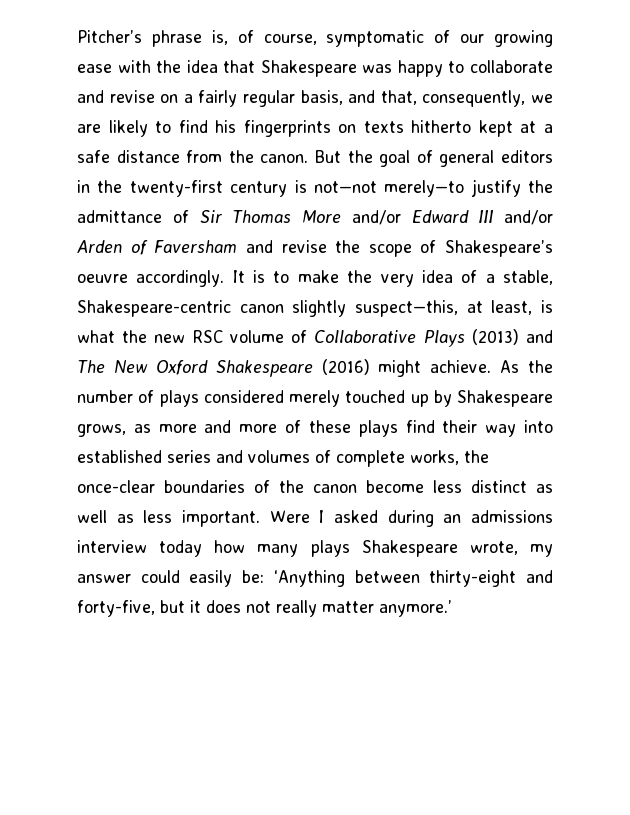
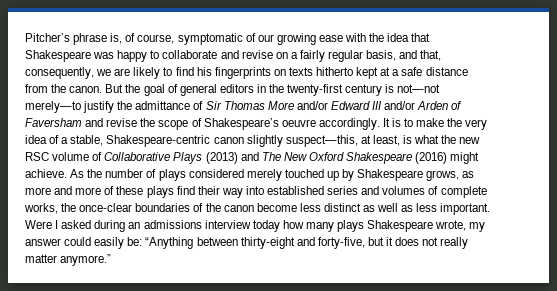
- Were I asked during an admissions interview today how many plays Shakespeare wrote, my answer could easily be: ‘Anything between thirty-eight and forty-five, but it does not really matter anymore.’
+ Were I asked during an admissions interview today how many plays Shakespeare wrote, my answer could easily be: “Anything between thirty-eight and forty-five, but it does not really matter anymore.”

